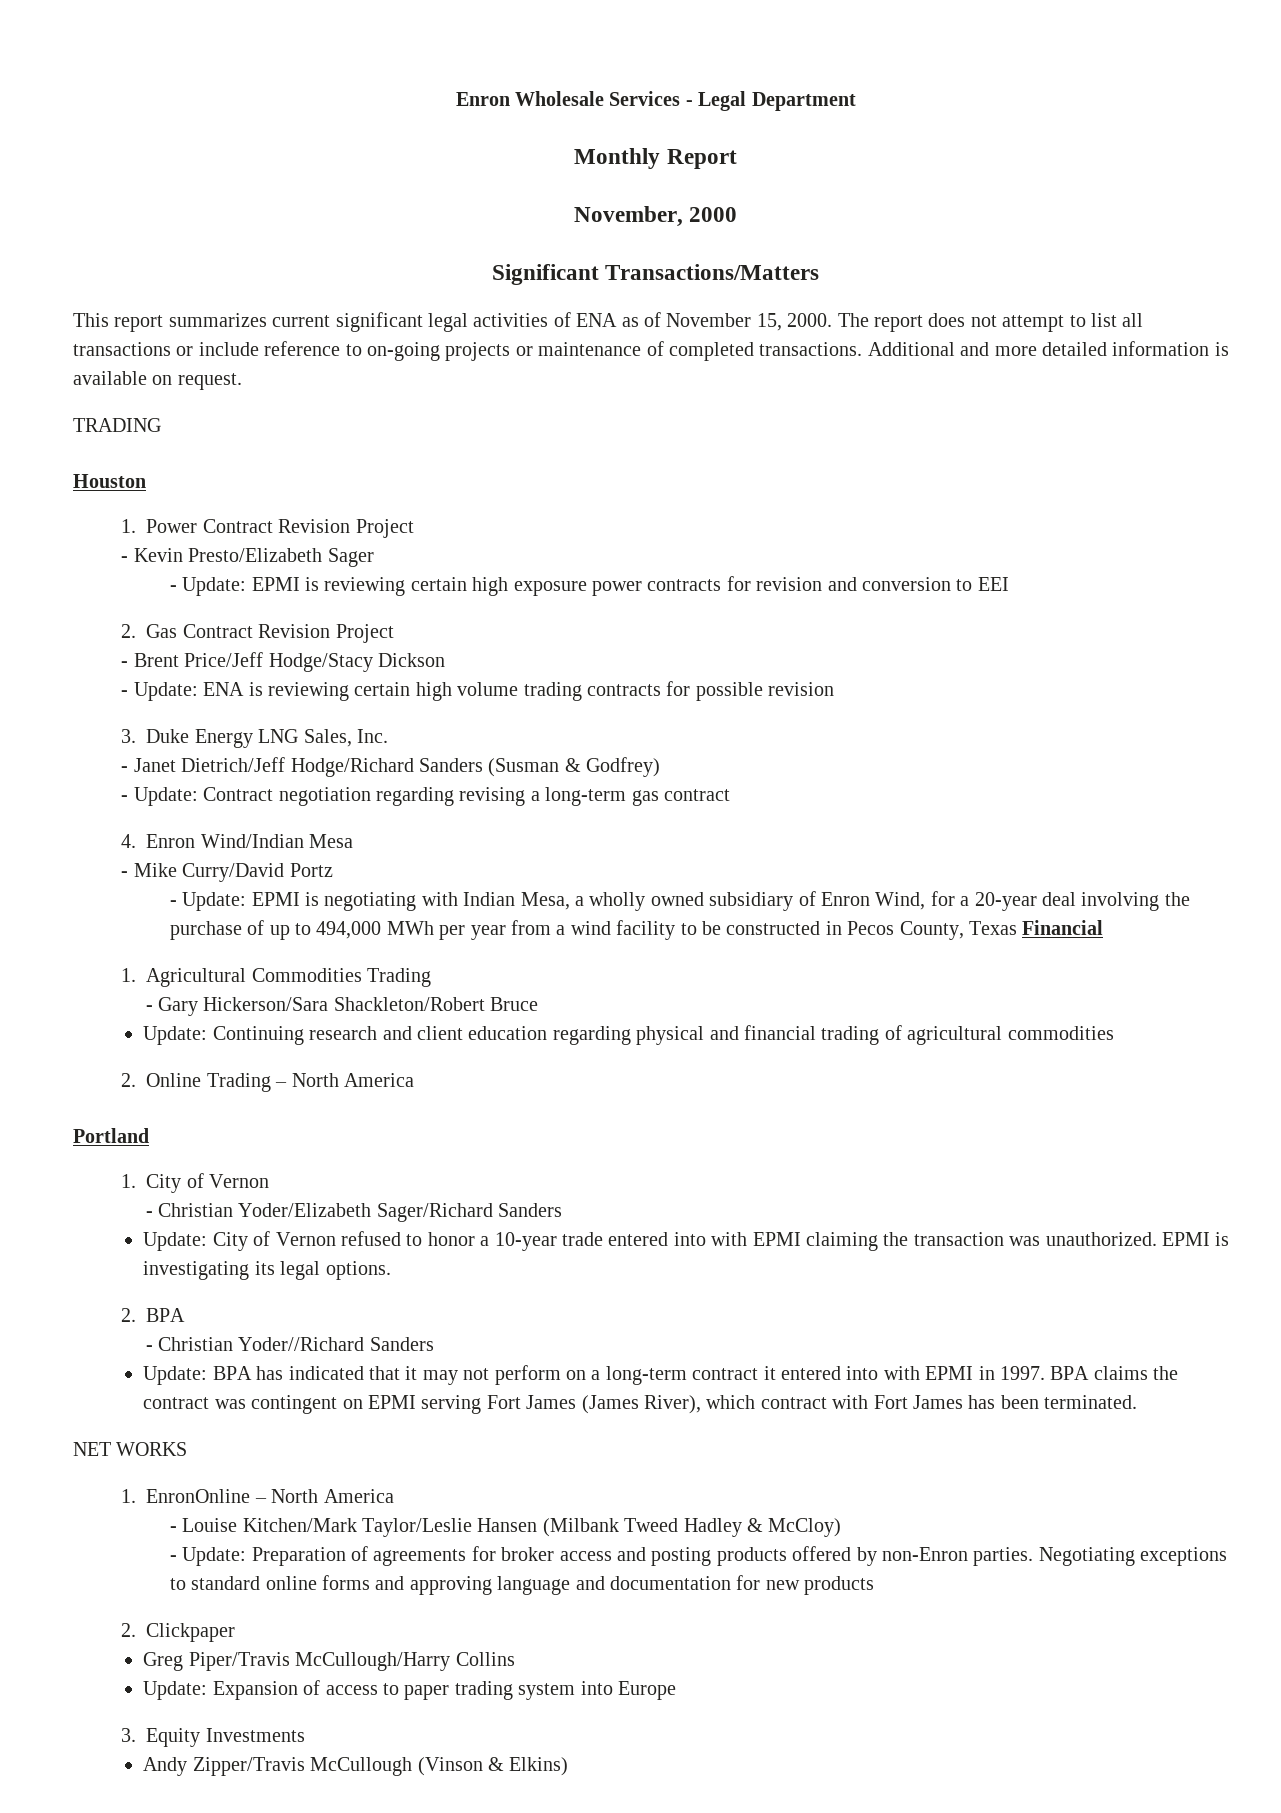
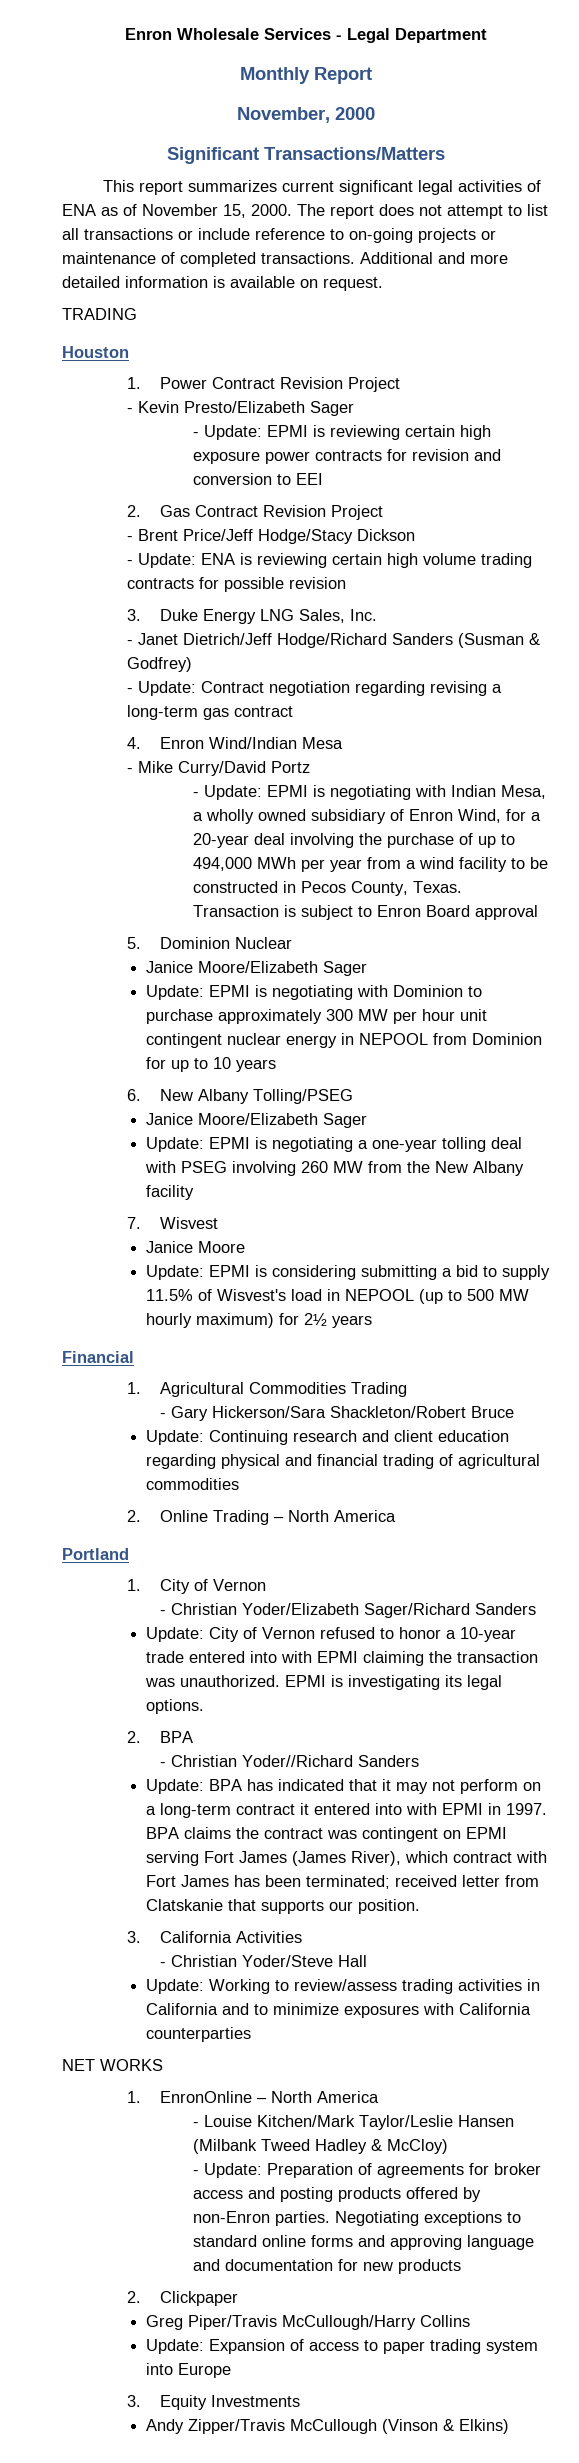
- - Update: EPMI is negotiating with Indian Mesa, a wholly owned subsidiary of Enron Wind, for a 20-year deal involving the purchase of up to 494,000 MWh per year from a wind facility to be constructed in Pecos County, Texas Financial
+ - Update: EPMI is negotiating with Indian Mesa, a wholly owned subsidiary of Enron Wind, for a 20-year deal involving the purchase of up to 494,000 MWh per year from a wind facility to be constructed in Pecos County, Texas. Transaction is subject to Enron Board approval
+ 5. Dominion Nuclear
+ Janice Moore/Elizabeth Sager
+ Update: EPMI is negotiating with Dominion to purchase approximately 300 MW per hour unit contingent nuclear energy in NEPOOL from Dominion for up to 10 years
+ 6. New Albany Tolling/PSEG
+ Janice Moore/Elizabeth Sager
+ Update: EPMI is negotiating a one-year tolling deal with PSEG involving 260 MW from the New Albany facility
+ 7. Wisvest
+ Janice Moore
+ Update: EPMI is considering submitting a bid to supply 11.5% of Wisvest's load in NEPOOL (up to 500 MW hourly maximum) for 2½ years
+ Financial
- BPA claims the contract was contingent on EPMI serving Fort James (James River), which contract with Fort James has been terminated.
+ BPA claims the contract was contingent on EPMI serving Fort James (James River), which contract with Fort James has been terminated; received letter from Clatskanie that supports our position.
+ 3. California Activities
+ - Christian Yoder/Steve Hall
+ Update: Working to review/assess trading activities in California and to minimize exposures with California counterparties

